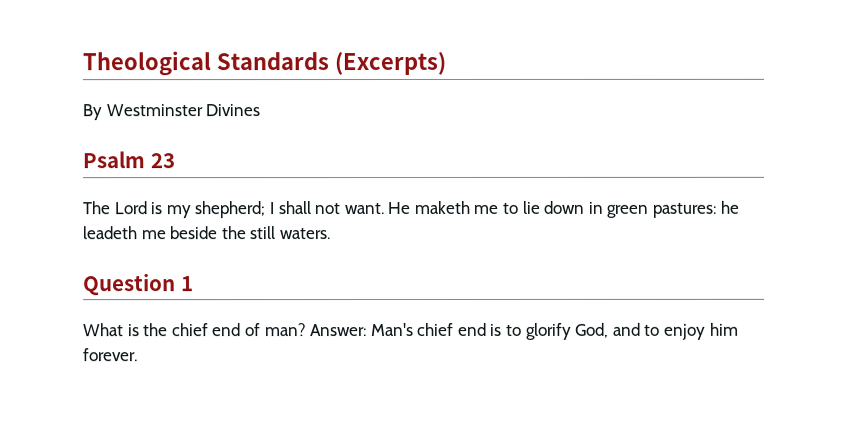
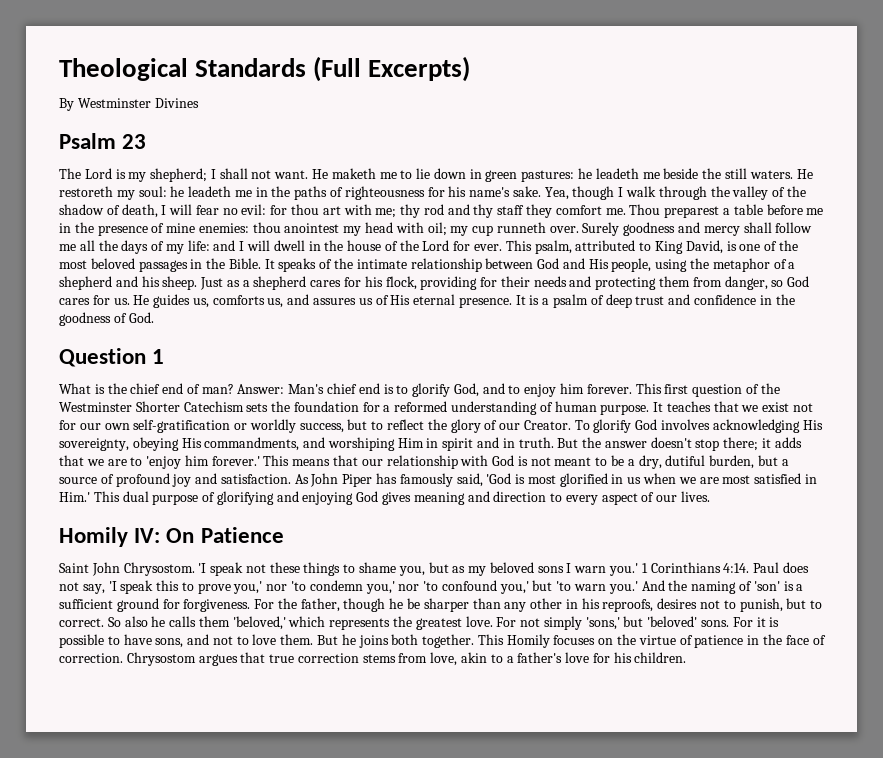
- Theological Standards (Excerpts)
+ Theological Standards (Full Excerpts)
+ He restoreth my soul: he leadeth me in the paths of righteousness for his name's sake. Yea, though I walk through the valley of the shadow of death, I will fear no evil: for thou art with me; thy rod and thy staff they comfort me. Thou preparest a table before me in the presence of mine enemies: thou anointest my head with oil; my cup runneth over. Surely goodness and mercy shall follow me all the days of my life: and I will dwell in the house of the Lord for ever. This psalm, attributed to King David, is one of the most beloved passages in the Bible. It speaks of the intimate relationship between God and His people, using the metaphor of a shepherd and his sheep. Just as a shepherd cares for his flock, providing for their needs and protecting them from danger, so God cares for us. He guides us, comforts us, and assures us of His eternal presence. It is a psalm of deep trust and confidence in the goodness of God.
+ This first question of the Westminster Shorter Catechism sets the foundation for a reformed understanding of human purpose. It teaches that we exist not for our own self-gratification or worldly success, but to reflect the glory of our Creator. To glorify God involves acknowledging His sovereignty, obeying His commandments, and worshiping Him in spirit and in truth. But the answer doesn't stop there; it adds that we are to 'enjoy him forever.' This means that our relationship with God is not meant to be a dry, dutiful burden, but a source of profound joy and satisfaction. As John Piper has famously said, 'God is most glorified in us when we are most satisfied in Him.' This dual purpose of glorifying and enjoying God gives meaning and direction to every aspect of our lives.
+ Homily IV: On Patience
+ Saint John Chrysostom. 'I speak not these things to shame you, but as my beloved sons I warn you.' 1 Corinthians 4:14. Paul does not say, 'I speak this to prove you,' nor 'to condemn you,' nor 'to confound you,' but 'to warn you.' And the naming of 'son' is a sufficient ground for forgiveness. For the father, though he be sharper than any other in his reproofs, desires not to punish, but to correct. So also he calls them 'beloved,' which represents the greatest love. For not simply 'sons,' but 'beloved' sons. For it is possible to have sons, and not to love them. But he joins both together. This Homily focuses on the virtue of patience in the face of correction. Chrysostom argues that true correction stems from love, akin to a father's love for his children.

